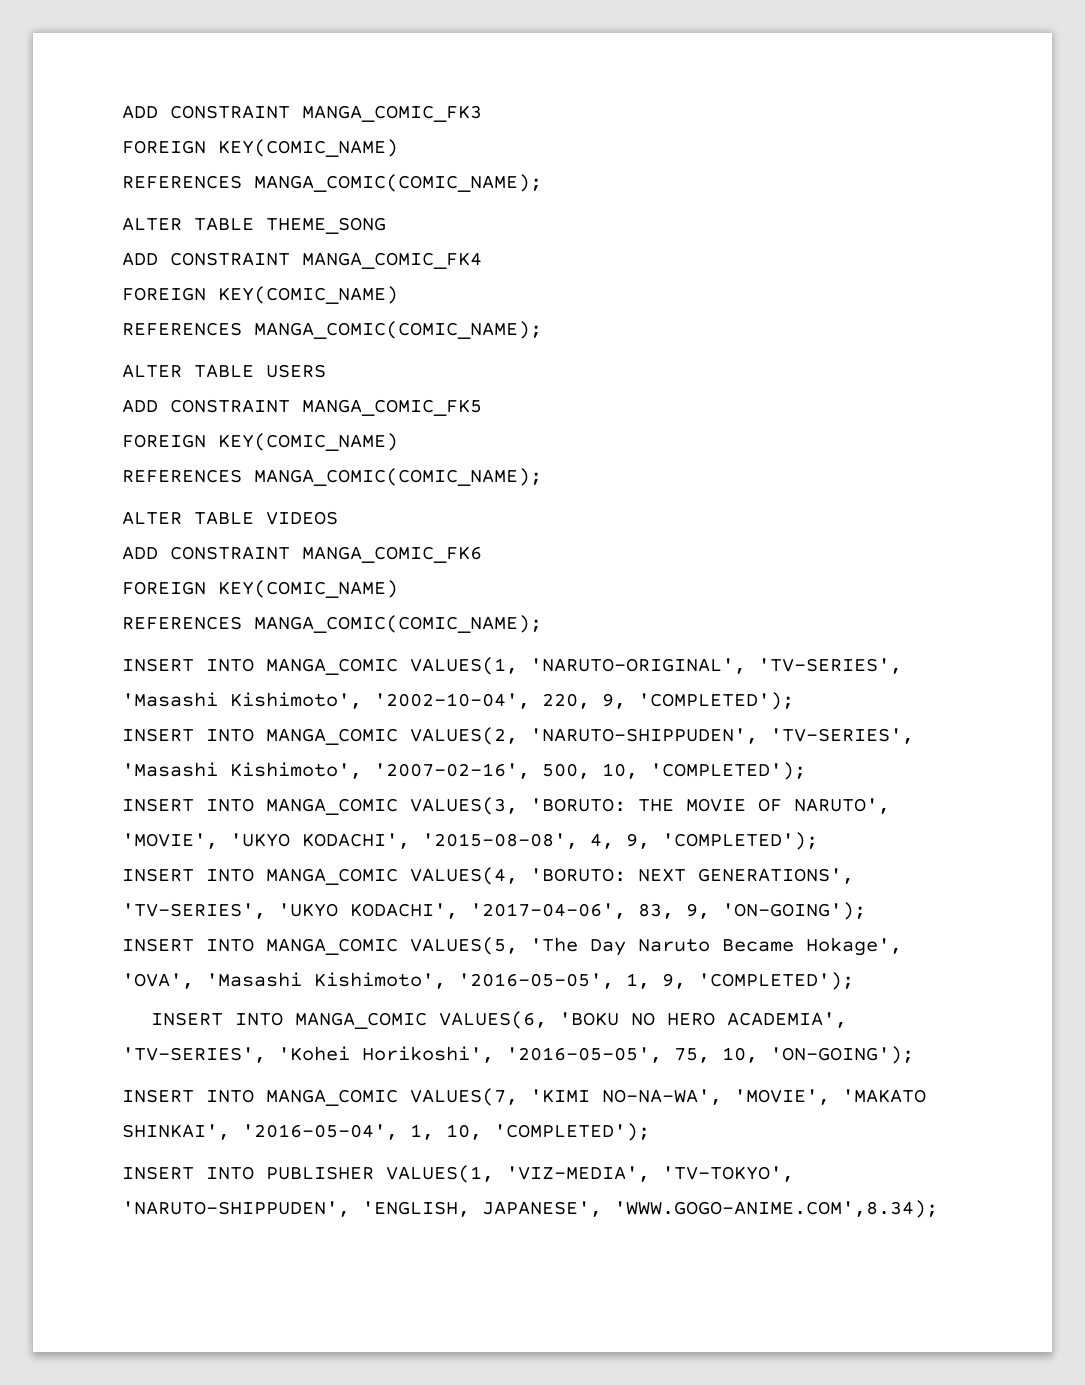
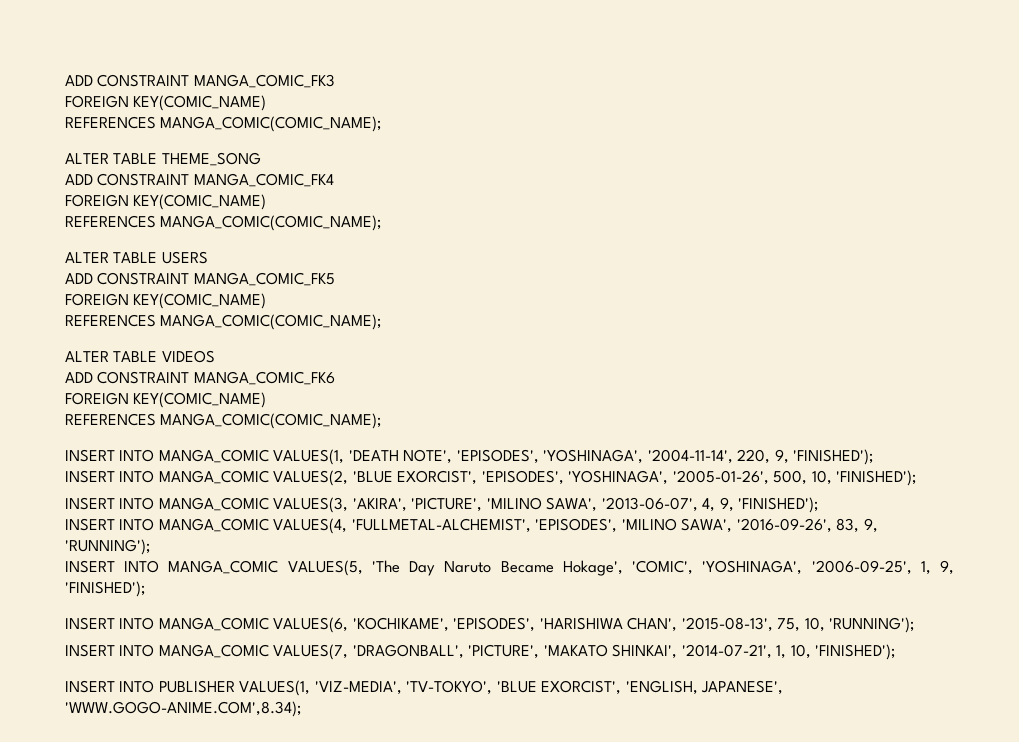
- INSERT INTO MANGA_COMIC VALUES(1, 'NARUTO-ORIGINAL', 'TV-SERIES', 'Masashi Kishimoto', '2002-10-04', 220, 9, 'COMPLETED');
+ INSERT INTO MANGA_COMIC VALUES(1, 'DEATH NOTE', 'EPISODES', 'YOSHINAGA', '2004-11-14', 220, 9, 'FINISHED');
- INSERT INTO MANGA_COMIC VALUES(2, 'NARUTO-SHIPPUDEN', 'TV-SERIES', 'Masashi Kishimoto', '2007-02-16', 500, 10, 'COMPLETED');
+ INSERT INTO MANGA_COMIC VALUES(2, 'BLUE EXORCIST', 'EPISODES', 'YOSHINAGA', '2005-01-26', 500, 10, 'FINISHED');
- INSERT INTO MANGA_COMIC VALUES(3, 'BORUTO: THE MOVIE OF NARUTO', 'MOVIE', 'UKYO KODACHI', '2015-08-08', 4, 9, 'COMPLETED');
+ INSERT INTO MANGA_COMIC VALUES(3, 'AKIRA', 'PICTURE', 'MILINO SAWA', '2013-06-07', 4, 9, 'FINISHED');
- INSERT INTO MANGA_COMIC VALUES(4, 'BORUTO: NEXT GENERATIONS', 'TV-SERIES', 'UKYO KODACHI', '2017-04-06', 83, 9, 'ON-GOING');
+ INSERT INTO MANGA_COMIC VALUES(4, 'FULLMETAL-ALCHEMIST', 'EPISODES', 'MILINO SAWA', '2016-09-26', 83, 9, 'RUNNING');
- INSERT INTO MANGA_COMIC VALUES(5, 'The Day Naruto Became Hokage', 'OVA', 'Masashi Kishimoto', '2016-05-05', 1, 9, 'COMPLETED');
+ INSERT INTO MANGA_COMIC VALUES(5, 'The Day Naruto Became Hokage', 'COMIC', 'YOSHINAGA', '2006-09-25', 1, 9, 'FINISHED');
- INSERT INTO MANGA_COMIC VALUES(6, 'BOKU NO HERO ACADEMIA', 'TV-SERIES', 'Kohei Horikoshi', '2016-05-05', 75, 10, 'ON-GOING');
+ INSERT INTO MANGA_COMIC VALUES(6, 'KOCHIKAME', 'EPISODES', 'HARISHIWA CHAN', '2015-08-13', 75, 10, 'RUNNING');
- INSERT INTO MANGA_COMIC VALUES(7, 'KIMI NO-NA-WA', 'MOVIE', 'MAKATO SHINKAI', '2016-05-04', 1, 10, 'COMPLETED');
+ INSERT INTO MANGA_COMIC VALUES(7, 'DRAGONBALL', 'PICTURE', 'MAKATO SHINKAI', '2014-07-21', 1, 10, 'FINISHED');
- INSERT INTO PUBLISHER VALUES(1, 'VIZ-MEDIA', 'TV-TOKYO', 'NARUTO-SHIPPUDEN', 'ENGLISH, JAPANESE', 'WWW.GOGO-ANIME.COM',8.34);
+ INSERT INTO PUBLISHER VALUES(1, 'VIZ-MEDIA', 'TV-TOKYO', 'BLUE EXORCIST', 'ENGLISH, JAPANESE', 'WWW.GOGO-ANIME.COM',8.34);

